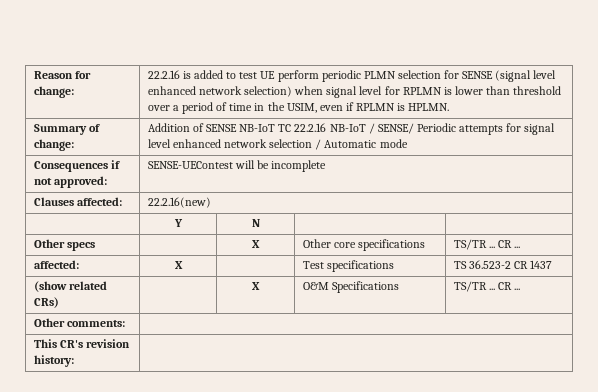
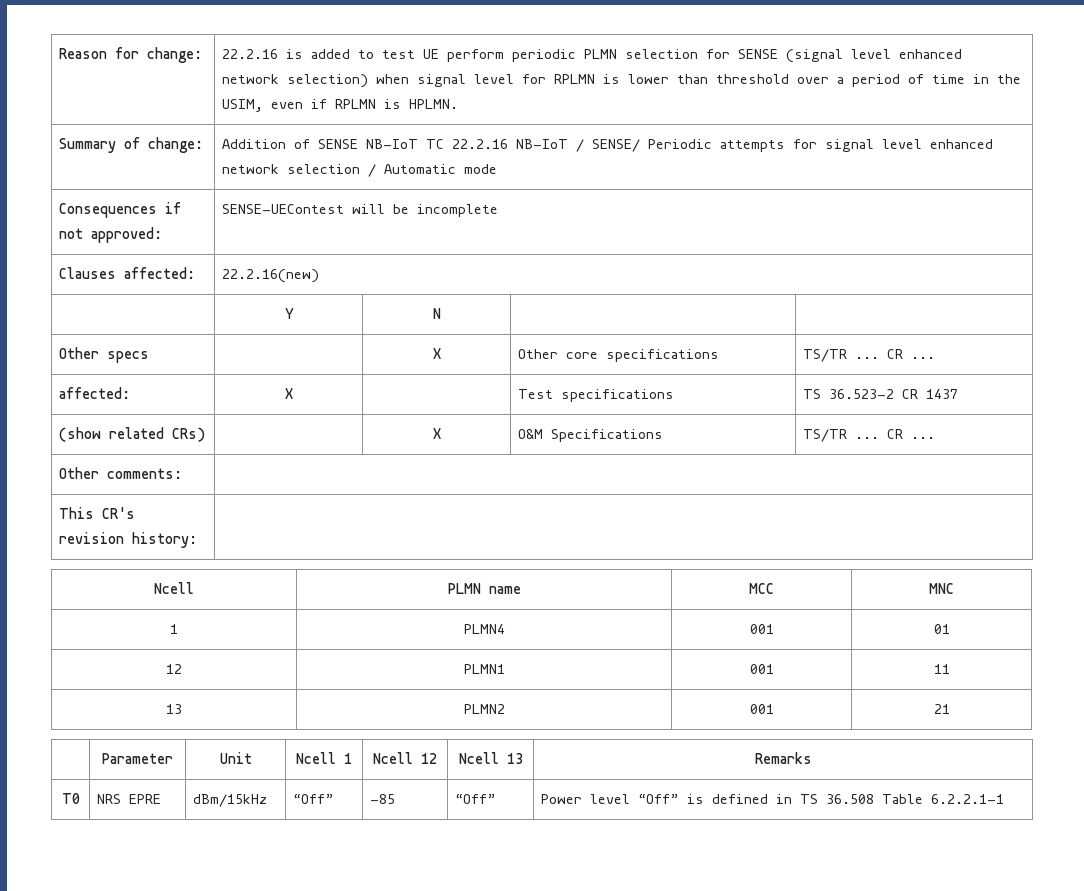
+ Ncell | PLMN name | MCC | MNC
+ 1 | PLMN4 | 001 | 01
+ 12 | PLMN1 | 001 | 11
+ 13 | PLMN2 | 001 | 21
+ | Parameter | Unit | Ncell 1 | Ncell 12 | Ncell 13 | Remarks
+ T0 | NRS EPRE | dBm/15kHz | “Off” | -85 | “Off” | Power level “Off” is defined in TS 36.508 Table 6.2.2.1-1

